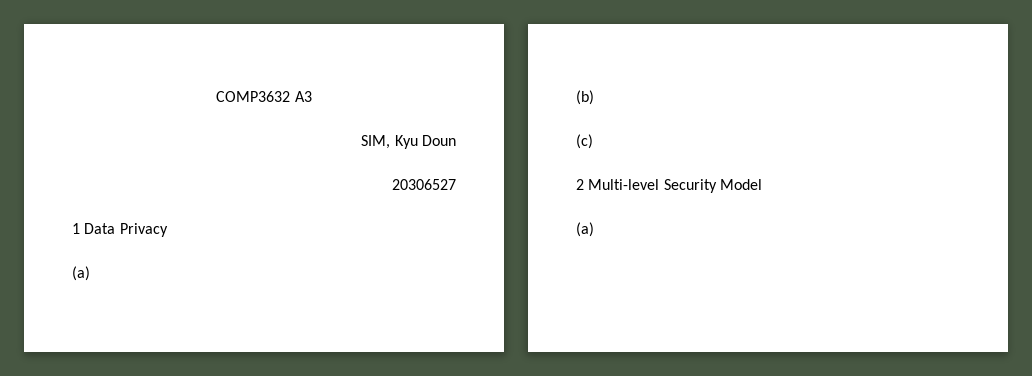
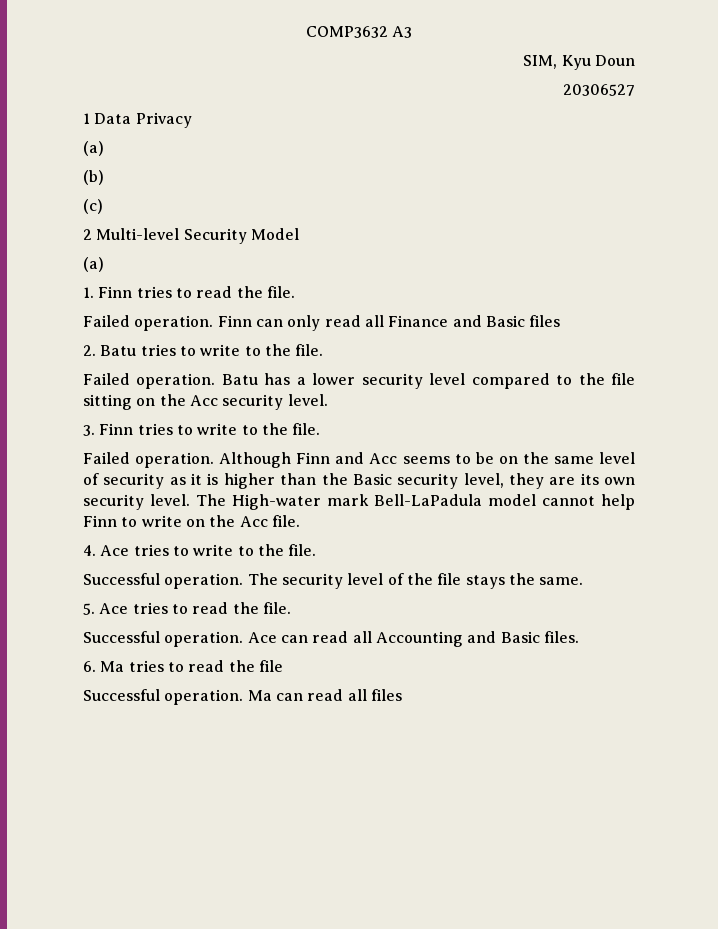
+ 1. Finn tries to read the file.
+ Failed operation. Finn can only read all Finance and Basic files
+ 2. Batu tries to write to the file.
+ Failed operation. Batu has a lower security level compared to the file sitting on the Acc security level.
+ 3. Finn tries to write to the file.
+ Failed operation. Although Finn and Acc seems to be on the same level of security as it is higher than the Basic security level, they are its own security level. The High-water mark Bell-LaPadula model cannot help Finn to write on the Acc file.
+ 4. Ace tries to write to the file.
+ Successful operation. The security level of the file stays the same.
+ 5. Ace tries to read the file.
+ Successful operation. Ace can read all Accounting and Basic files.
+ 6. Ma tries to read the file
+ Successful operation. Ma can read all files

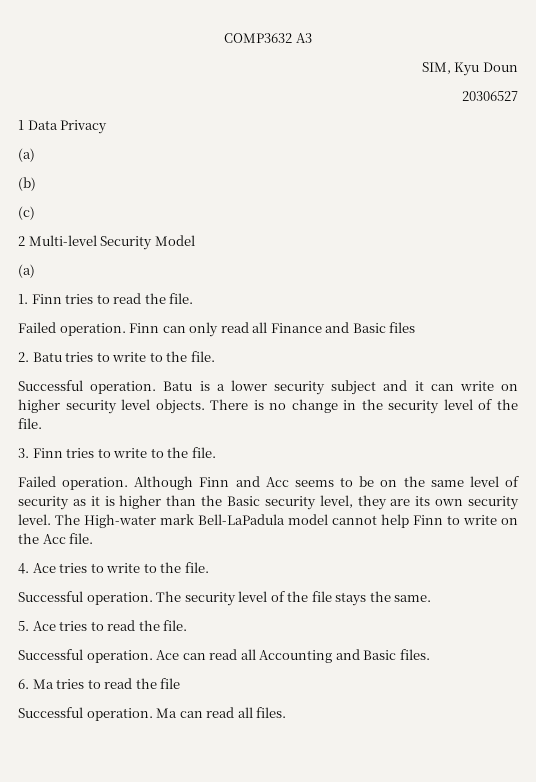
  2. Batu tries to write to the file.
- Failed operation.
+ Successful operation.
- Batu has a lower security level compared to the file sitting on the Acc security level.
+ Batu is a lower security subject and it can write on higher security level objects. There is no change in the security level of the file.
- Ma can read all files
+ Ma can read all files.

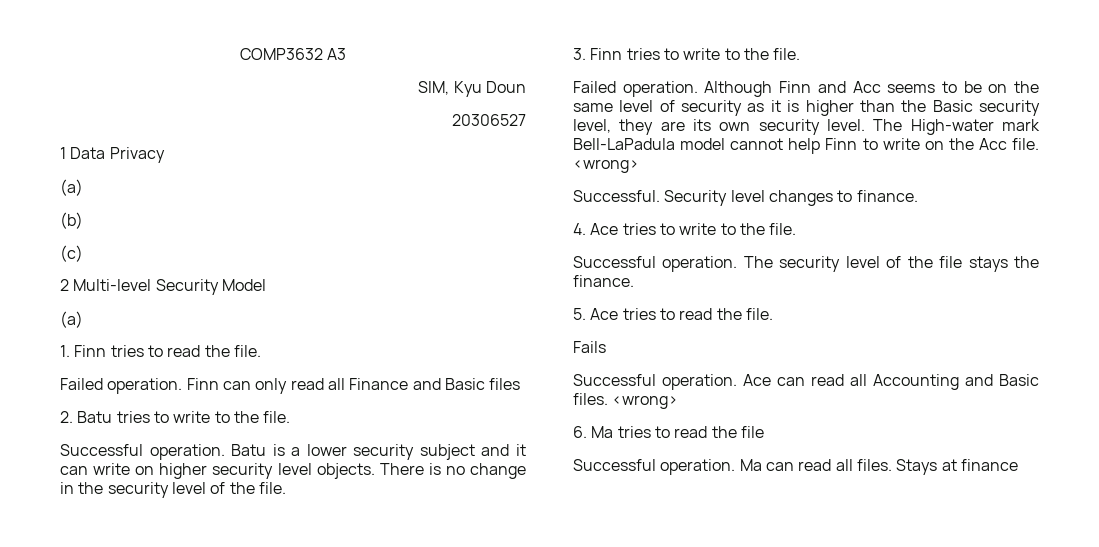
- The High-water mark Bell-LaPadula model cannot help Finn to write on the Acc file.
+ The High-water mark Bell-LaPadula model cannot help Finn to write on the Acc file. <wrong>
+ Successful. Security level changes to finance.
- The security level of the file stays the same.
+ The security level of the file stays the finance.
+ Fails
- Ace can read all Accounting and Basic files.
+ Ace can read all Accounting and Basic files. <wrong>
+ Stays at finance

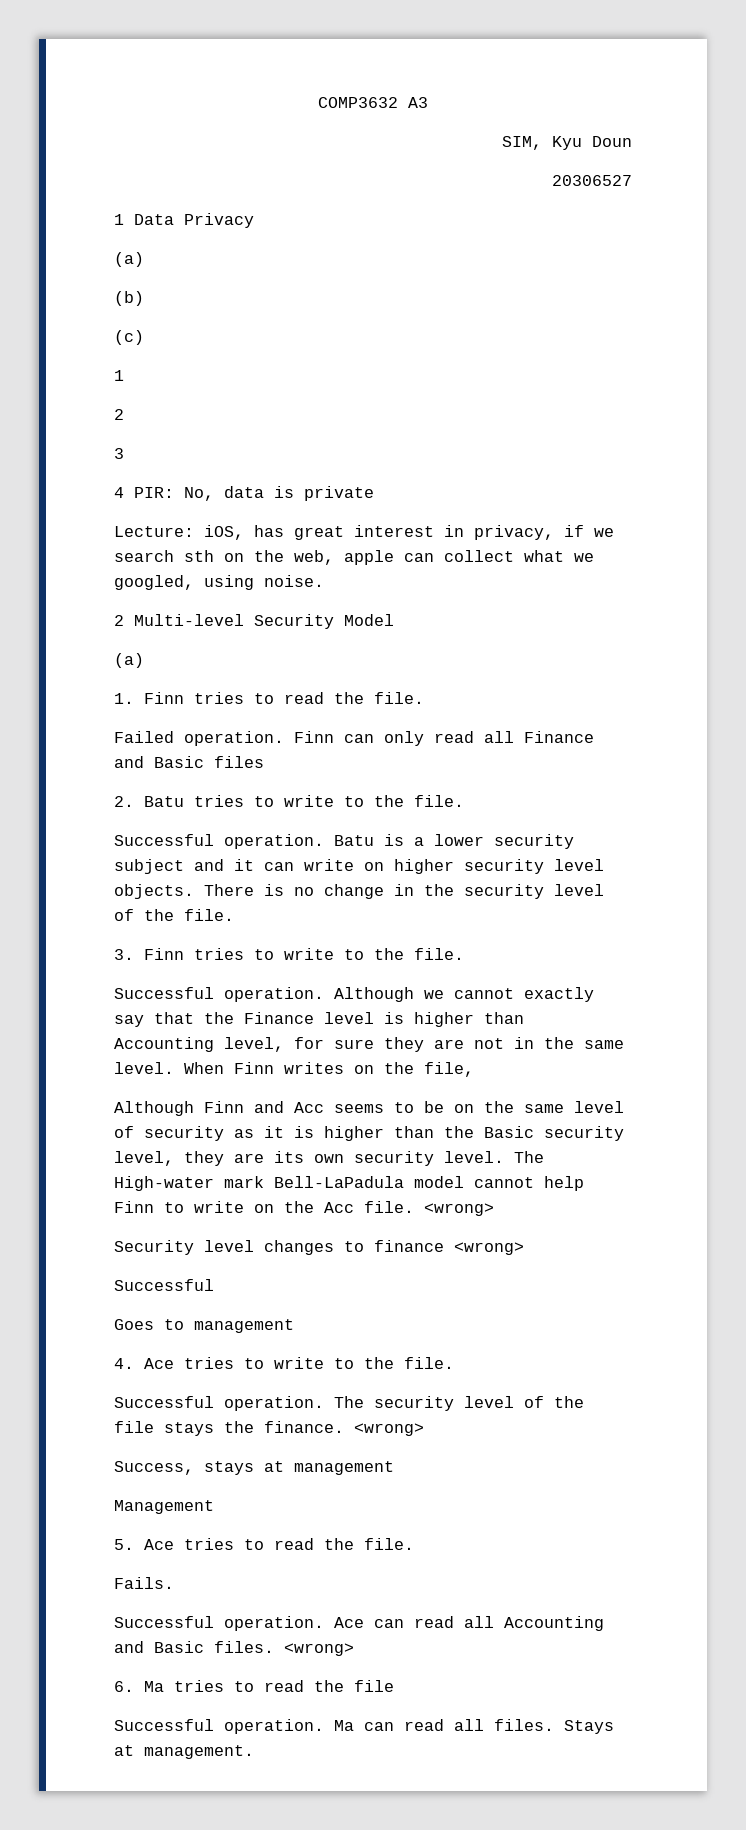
  (c)
+ 1
+ 2
+ 3
+ 4 PIR: No, data is private
+ Lecture: iOS, has great interest in privacy, if we search sth on the web, apple can collect what we googled, using noise.
  3. Finn tries to write to the file.
- Failed operation.
+ Successful operation.
+ Although we cannot exactly say that the Finance level is higher than Accounting level, for sure they are not in the same level. When Finn writes on the file,
- Successful. Security level changes to finance.
+ Security level changes to finance <wrong>
+ Successful
+ Goes to management
- The security level of the file stays the finance.
+ The security level of the file stays the finance. <wrong>
+ Success, stays at management
+ Management
- Fails
+ Fails.
- Stays at finance
+ Stays at management.

